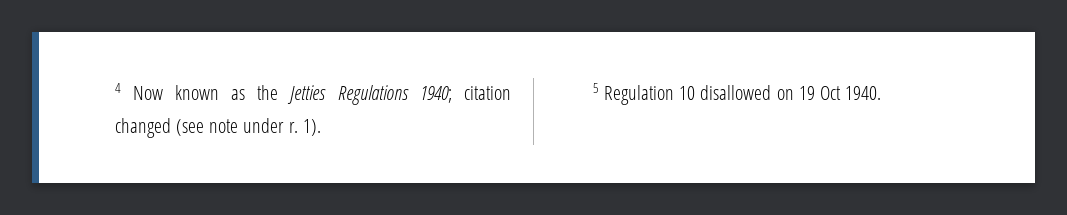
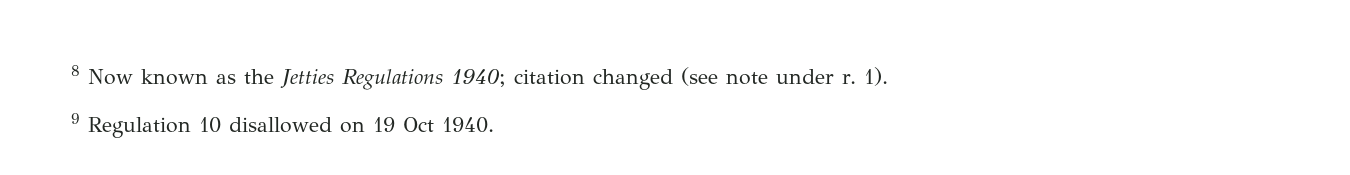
- 4 Now known as the Jetties Regulations 1940; citation changed (see note under r.
+ 8 Now known as the Jetties Regulations 1940; citation changed (see note under r.
- 5 Regulation 10 disallowed on 19 Oct 1940.
+ 9 Regulation 10 disallowed on 19 Oct 1940.

